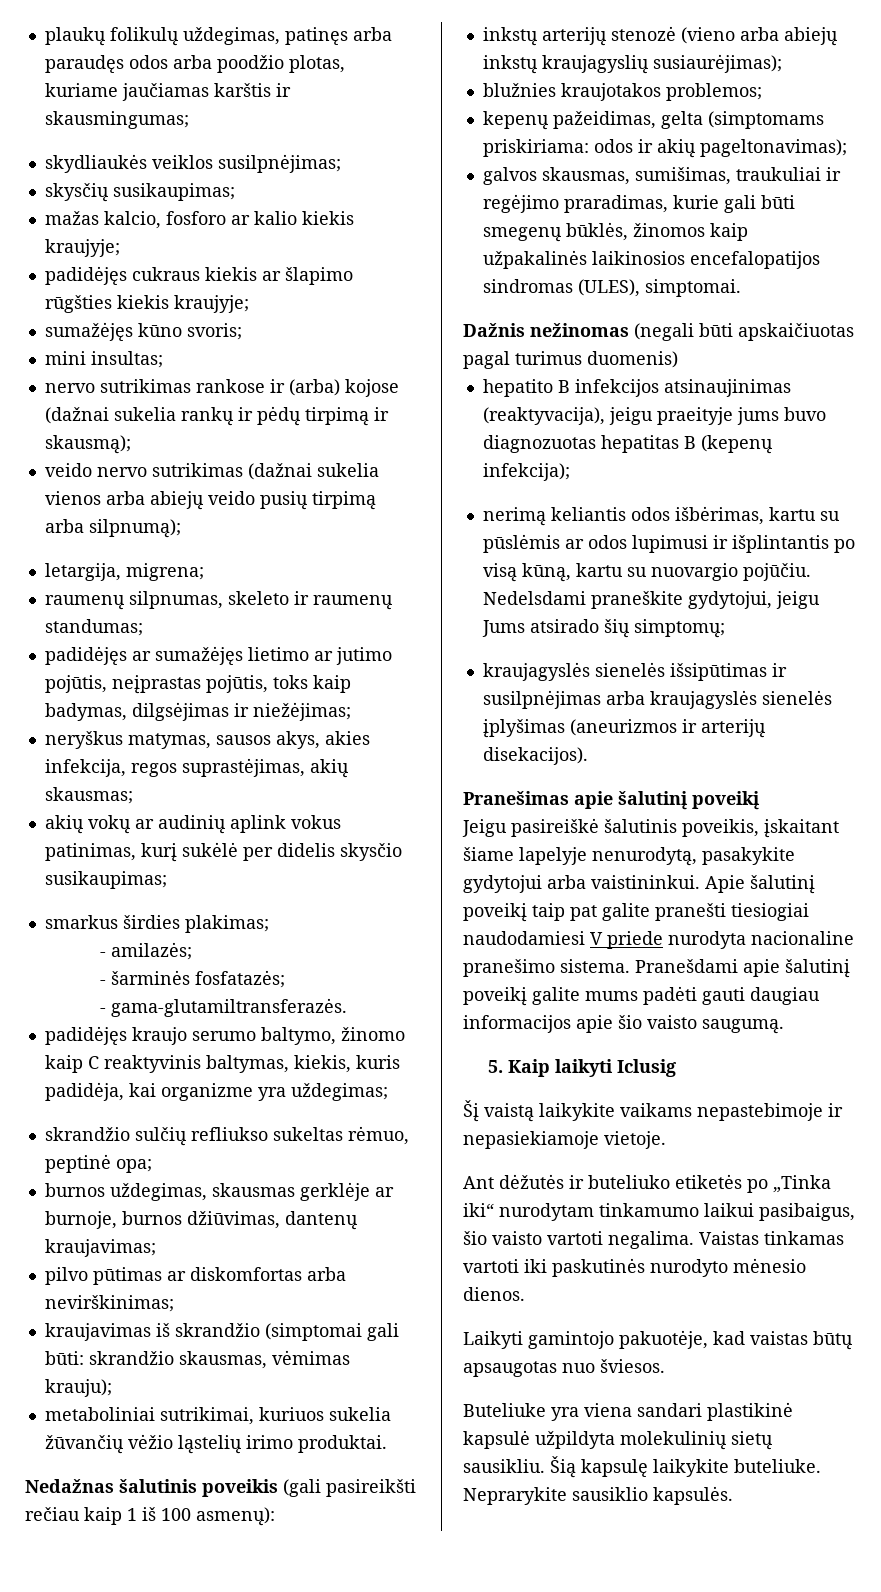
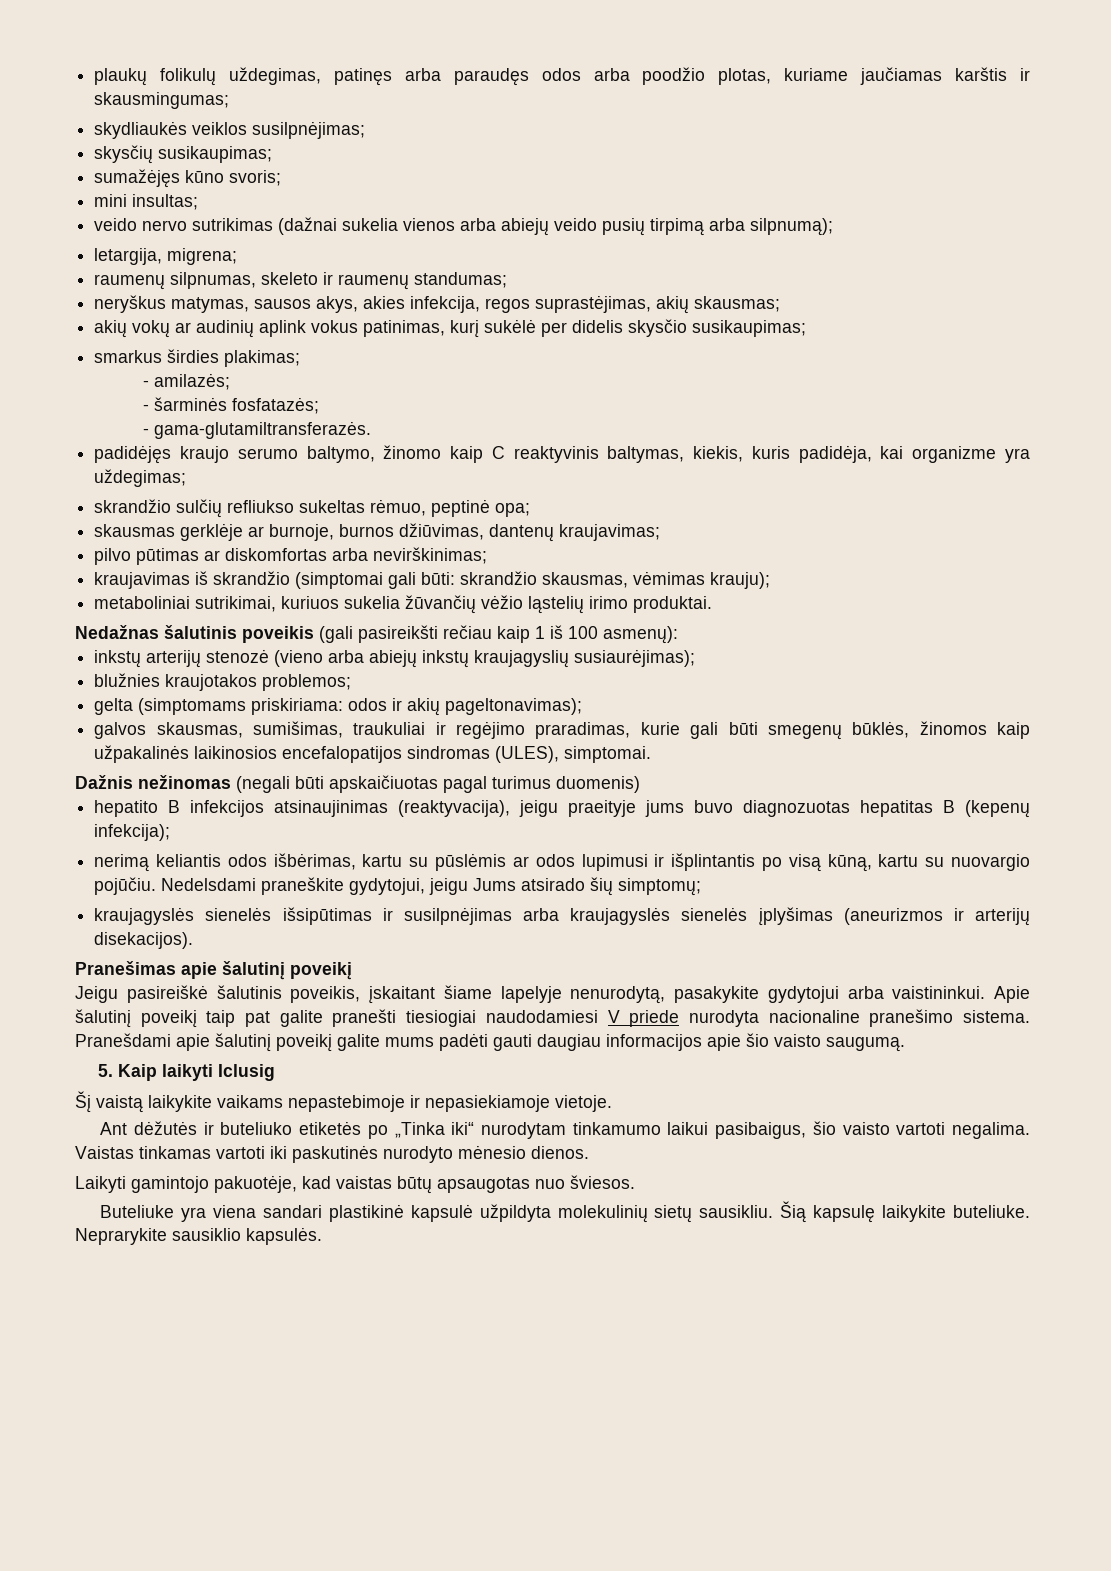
- mažas kalcio, fosforo ar kalio kiekis kraujyje;
- padidėjęs cukraus kiekis ar šlapimo rūgšties kiekis kraujyje;
- nervo sutrikimas rankose ir (arba) kojose (dažnai sukelia rankų ir pėdų tirpimą ir skausmą);
- padidėjęs ar sumažėjęs lietimo ar jutimo pojūtis, neįprastas pojūtis, toks kaip badymas, dilgsėjimas ir niežėjimas;
- burnos uždegimas, skausmas gerklėje ar burnoje, burnos džiūvimas, dantenų kraujavimas;
+ skausmas gerklėje ar burnoje, burnos džiūvimas, dantenų kraujavimas;
- kepenų pažeidimas, gelta (simptomams priskiriama: odos ir akių pageltonavimas);
+ gelta (simptomams priskiriama: odos ir akių pageltonavimas);

